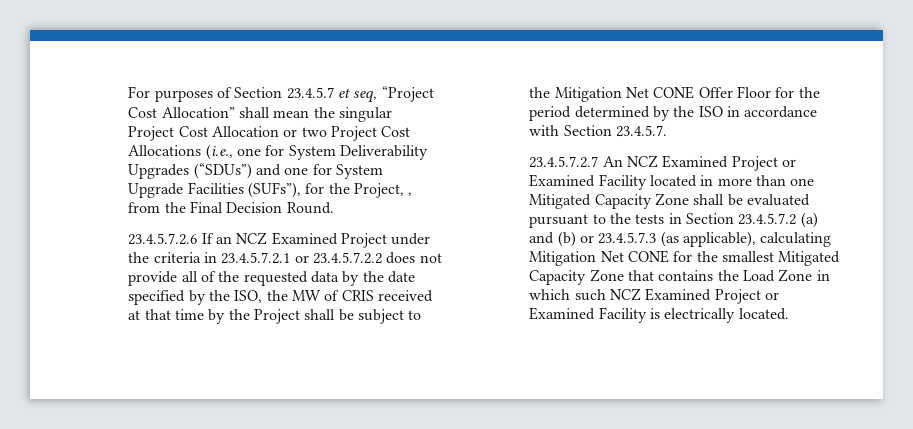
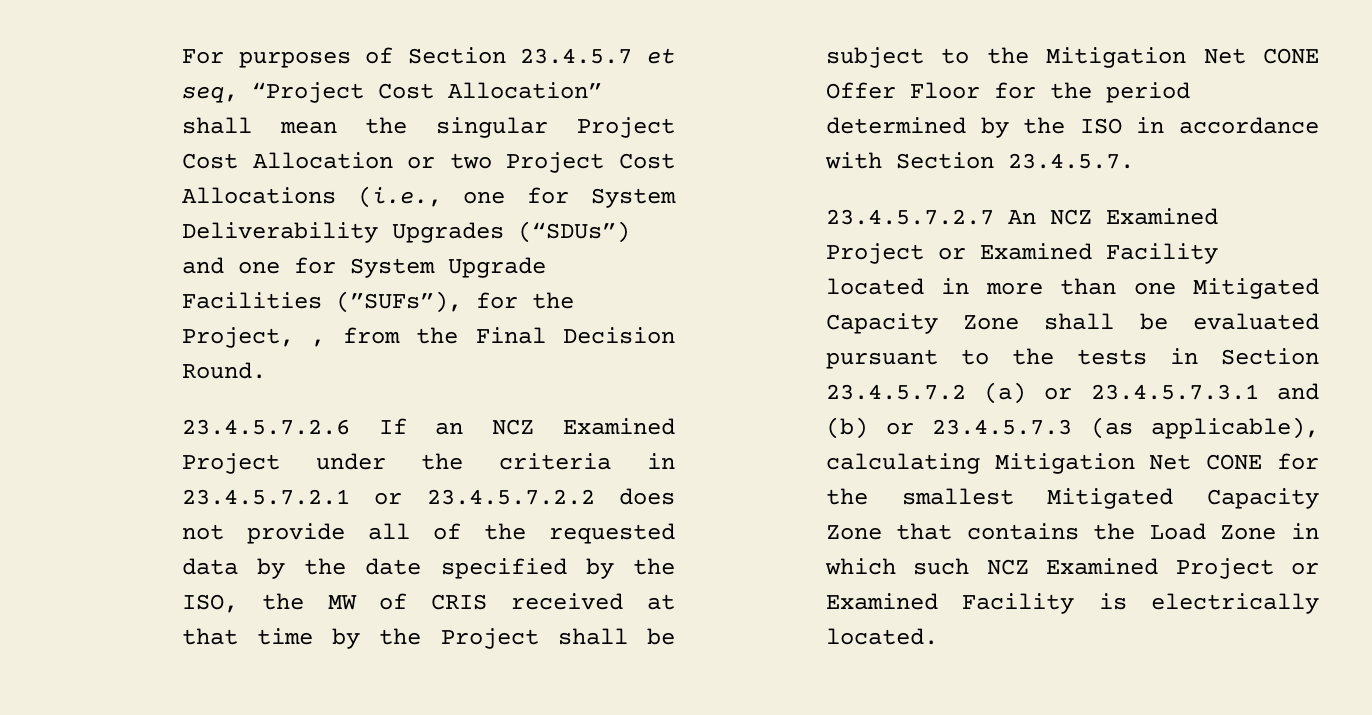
- For purposes of Section 23.4.5.7 et seq, “Project Cost Allocation” shall mean the singular Project Cost Allocation or two Project Cost Allocations (i.e., one for System Deliverability Upgrades (“SDUs”) and one for System Upgrade Facilities (SUFs”), for the Project, , from the Final Decision Round.
+ For purposes of Section 23.4.5.7 et seq, “Project Cost Allocation” shall mean the singular Project Cost Allocation or two Project Cost Allocations (i.e., one for System Deliverability Upgrades (“SDUs”) and one for System Upgrade Facilities (”SUFs”), for the Project, , from the Final Decision Round.
- 23.4.5.7.2.7 An NCZ Examined Project or Examined Facility located in more than one Mitigated Capacity Zone shall be evaluated pursuant to the tests in Section 23.4.5.7.2 (a) and (b) or 23.4.5.7.3 (as applicable), calculating Mitigation Net CONE for the smallest Mitigated Capacity Zone that contains the Load Zone in which such NCZ Examined Project or Examined Facility is electrically located.
+ 23.4.5.7.2.7 An NCZ Examined Project or Examined Facility located in more than one Mitigated Capacity Zone shall be evaluated pursuant to the tests in Section 23.4.5.7.2 (a) or 23.4.5.7.3.1 and (b) or 23.4.5.7.3 (as applicable), calculating Mitigation Net CONE for the smallest Mitigated Capacity Zone that contains the Load Zone in which such NCZ Examined Project or Examined Facility is electrically located.

